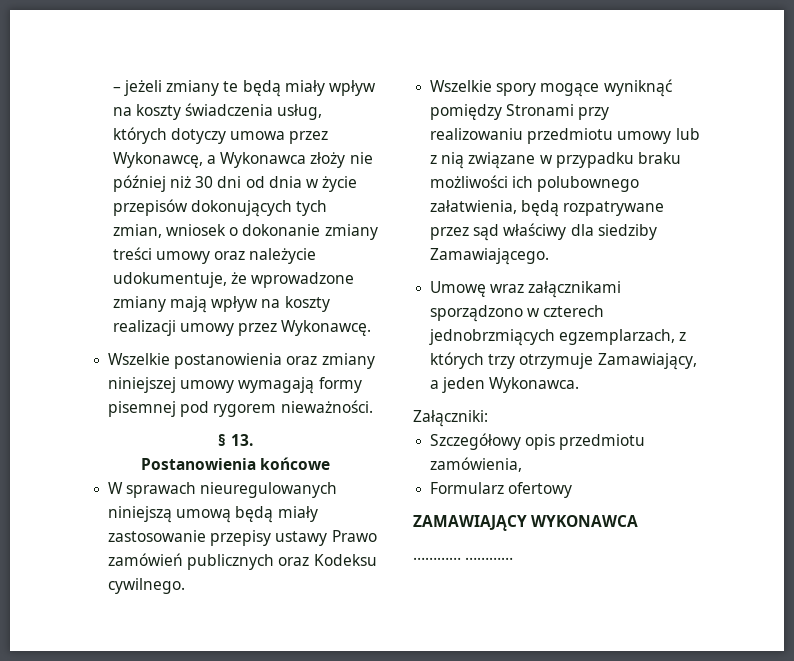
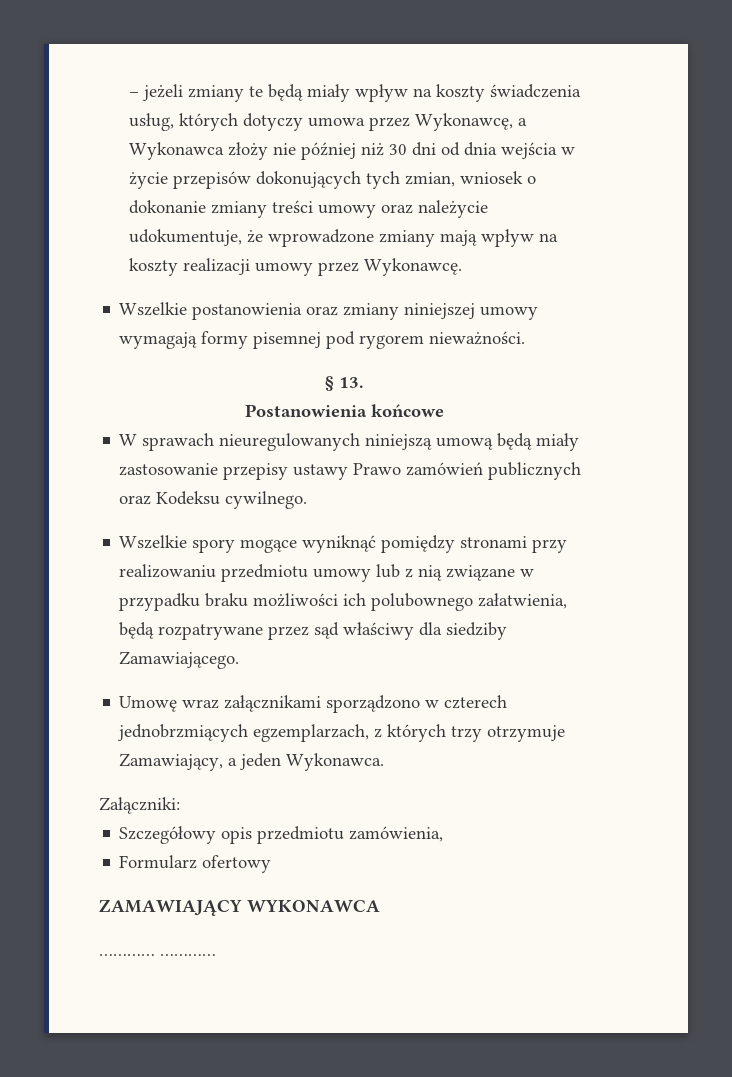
- – jeżeli zmiany te będą miały wpływ na koszty świadczenia usług, których dotyczy umowa przez Wykonawcę, a Wykonawca złoży nie później niż 30 dni od dnia w życie przepisów dokonujących tych zmian, wniosek o dokonanie zmiany treści umowy oraz należycie udokumentuje, że wprowadzone zmiany mają wpływ na koszty realizacji umowy przez Wykonawcę.
+ – jeżeli zmiany te będą miały wpływ na koszty świadczenia usług, których dotyczy umowa przez Wykonawcę, a Wykonawca złoży nie później niż 30 dni od dnia wejścia w życie przepisów dokonujących tych zmian, wniosek o dokonanie zmiany treści umowy oraz należycie udokumentuje, że wprowadzone zmiany mają wpływ na koszty realizacji umowy przez Wykonawcę.
- Wszelkie spory mogące wyniknąć pomiędzy Stronami przy realizowaniu przedmiotu umowy lub z nią związane w przypadku braku możliwości ich polubownego załatwienia, będą rozpatrywane przez sąd właściwy dla siedziby Zamawiającego.
+ Wszelkie spory mogące wyniknąć pomiędzy stronami przy realizowaniu przedmiotu umowy lub z nią związane w przypadku braku możliwości ich polubownego załatwienia, będą rozpatrywane przez sąd właściwy dla siedziby Zamawiającego.

